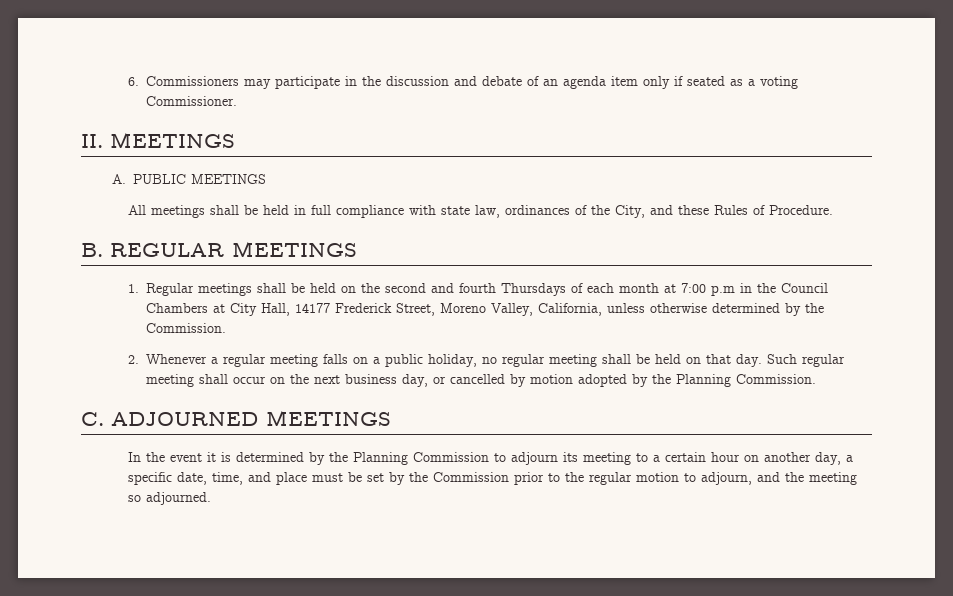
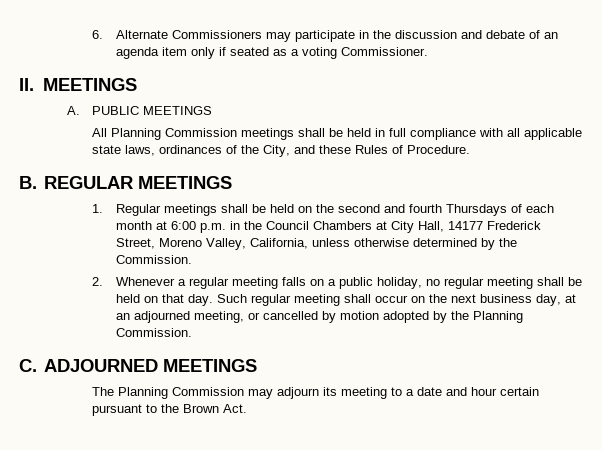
- 6. Commissioners may participate in the discussion and debate of an agenda item only if seated as a voting Commissioner.
+ 6. Alternate Commissioners may participate in the discussion and debate of an agenda item only if seated as a voting Commissioner.
- All meetings shall be held in full compliance with state law, ordinances of the City, and these Rules of Procedure.
+ All Planning Commission meetings shall be held in full compliance with all applicable state laws, ordinances of the City, and these Rules of Procedure.
- 1. Regular meetings shall be held on the second and fourth Thursdays of each month at 7:00 p.m in the Council Chambers at City Hall, 14177 Frederick Street, Moreno Valley, California, unless otherwise determined by the Commission.
+ 1. Regular meetings shall be held on the second and fourth Thursdays of each month at 6:00 p.m. in the Council Chambers at City Hall, 14177 Frederick Street, Moreno Valley, California, unless otherwise determined by the Commission.
- Such regular meeting shall occur on the next business day, or cancelled by motion adopted by the Planning Commission.
+ Such regular meeting shall occur on the next business day, at an adjourned meeting, or cancelled by motion adopted by the Planning Commission.
- In the event it is determined by the Planning Commission to adjourn its meeting to a certain hour on another day, a specific date, time, and place must be set by the Commission prior to the regular motion to adjourn, and the meeting so adjourned.
+ The Planning Commission may adjourn its meeting to a date and hour certain pursuant to the Brown Act.

